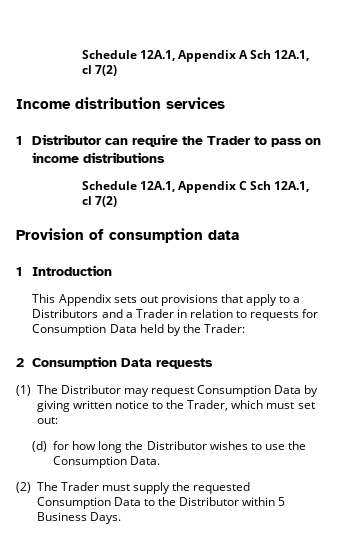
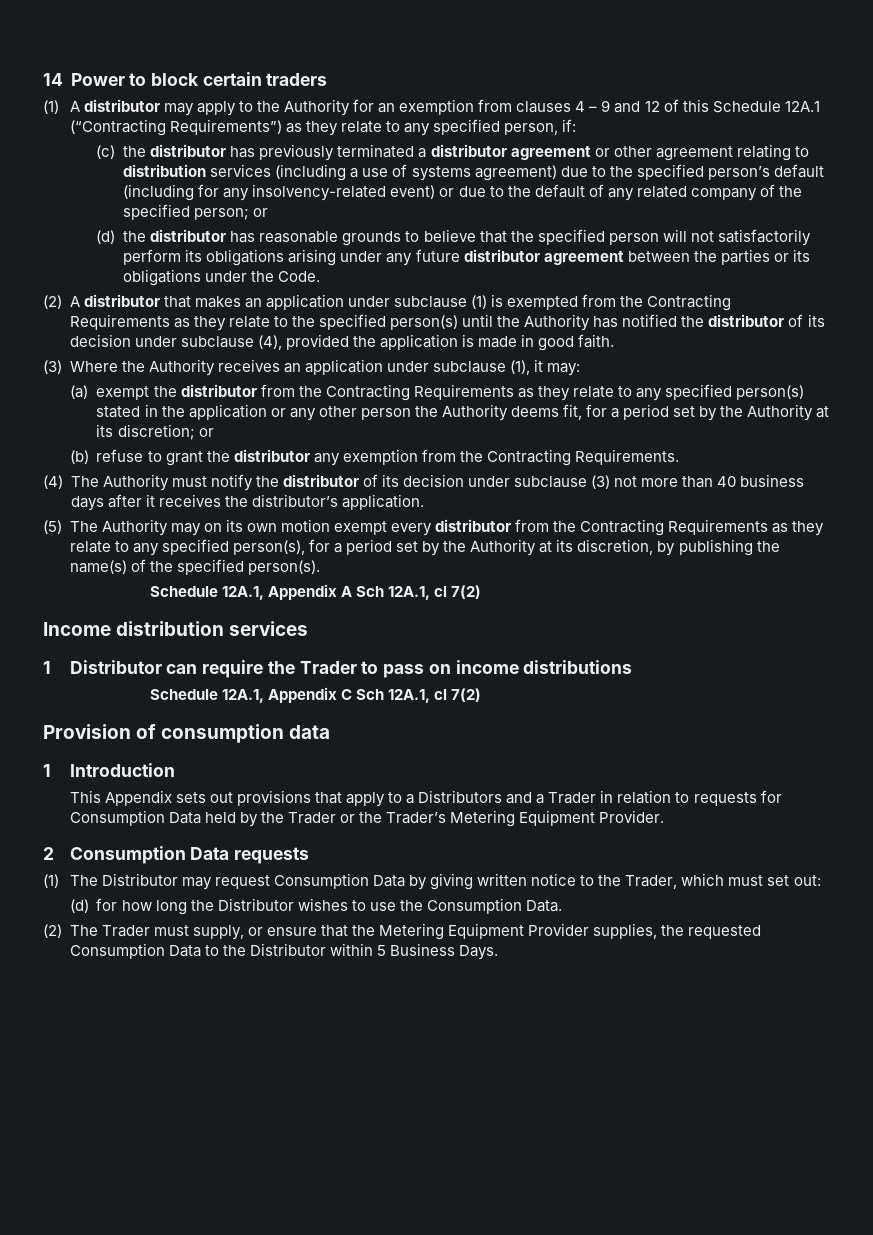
+ 14 Power to block certain traders
+ (1) A distributor may apply to the Authority for an exemption from clauses 4 – 9 and 12 of this Schedule 12A.1 (“Contracting Requirements”) as they relate to any specified person, if:
+ (c) the distributor has previously terminated a distributor agreement or other agreement relating to distribution services (including a use of systems agreement) due to the specified person’s default (including for any insolvency-related event) or due to the default of any related company of the specified person; or
+ (d) the distributor has reasonable grounds to believe that the specified person will not satisfactorily perform its obligations arising under any future distributor agreement between the parties or its obligations under the Code.
+ (2) A distributor that makes an application under subclause (1) is exempted from the Contracting Requirements as they relate to the specified person(s) until the Authority has notified the distributor of its decision under subclause (4), provided the application is made in good faith.
+ (3) Where the Authority receives an application under subclause (1), it may:
+ (a) exempt the distributor from the Contracting Requirements as they relate to any specified person(s) stated in the application or any other person the Authority deems fit, for a period set by the Authority at its discretion; or
+ (b) refuse to grant the distributor any exemption from the Contracting Requirements.
+ (4) The Authority must notify the distributor of its decision under subclause (3) not more than 40 business days after it receives the distributor’s application.
+ (5) The Authority may on its own motion exempt every distributor from the Contracting Requirements as they relate to any specified person(s), for a period set by the Authority at its discretion, by publishing the name(s) of the specified person(s).
- This Appendix sets out provisions that apply to a Distributors and a Trader in relation to requests for Consumption Data held by the Trader:
+ This Appendix sets out provisions that apply to a Distributors and a Trader in relation to requests for Consumption Data held by the Trader or the Trader’s Metering Equipment Provider.
- (2) The Trader must supply the requested Consumption Data to the Distributor within 5 Business Days.
+ (2) The Trader must supply, or ensure that the Metering Equipment Provider supplies, the requested Consumption Data to the Distributor within 5 Business Days.

